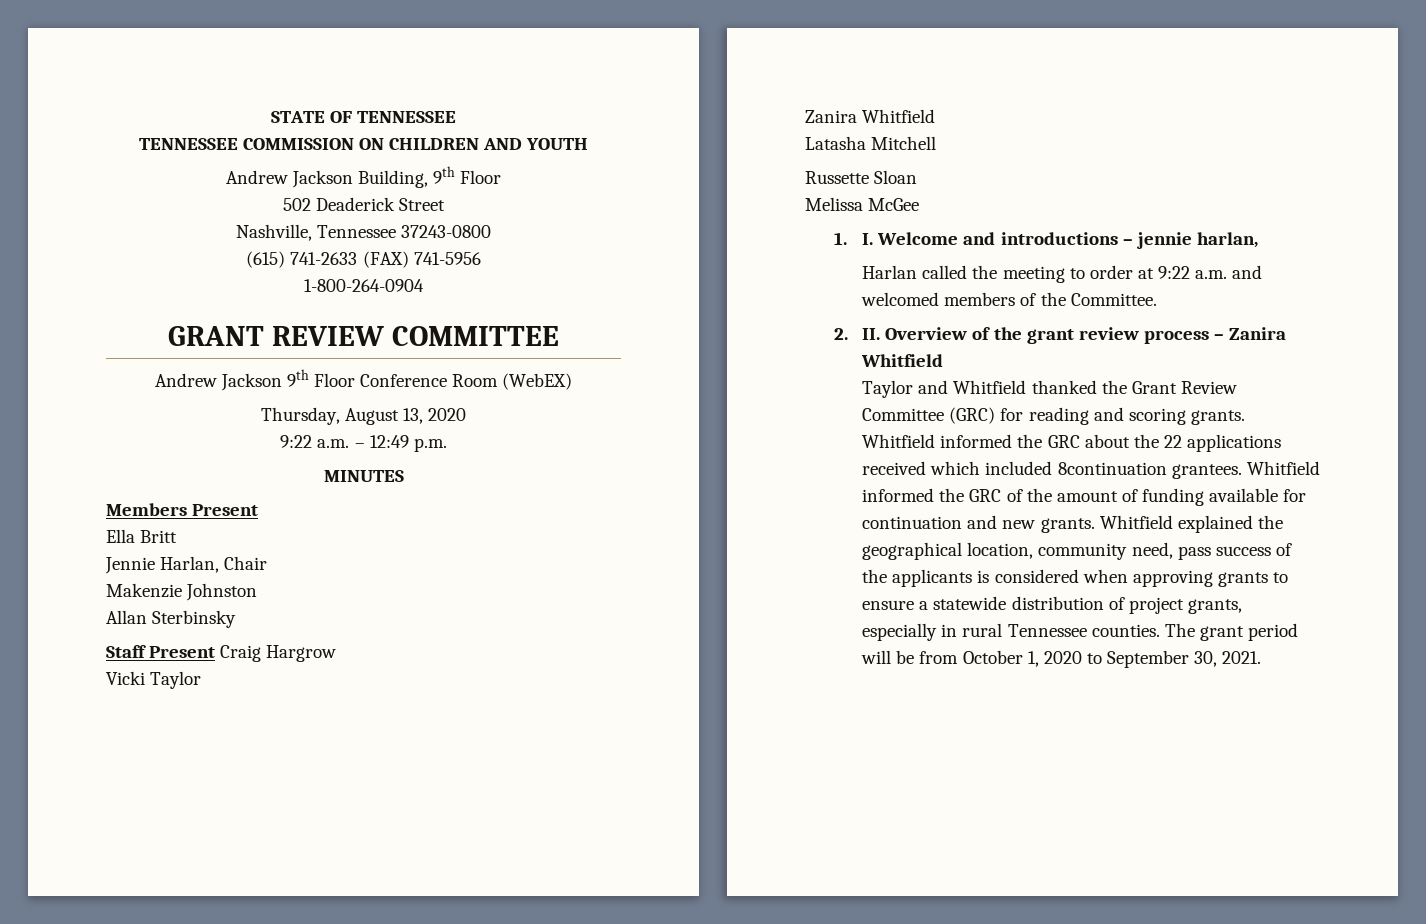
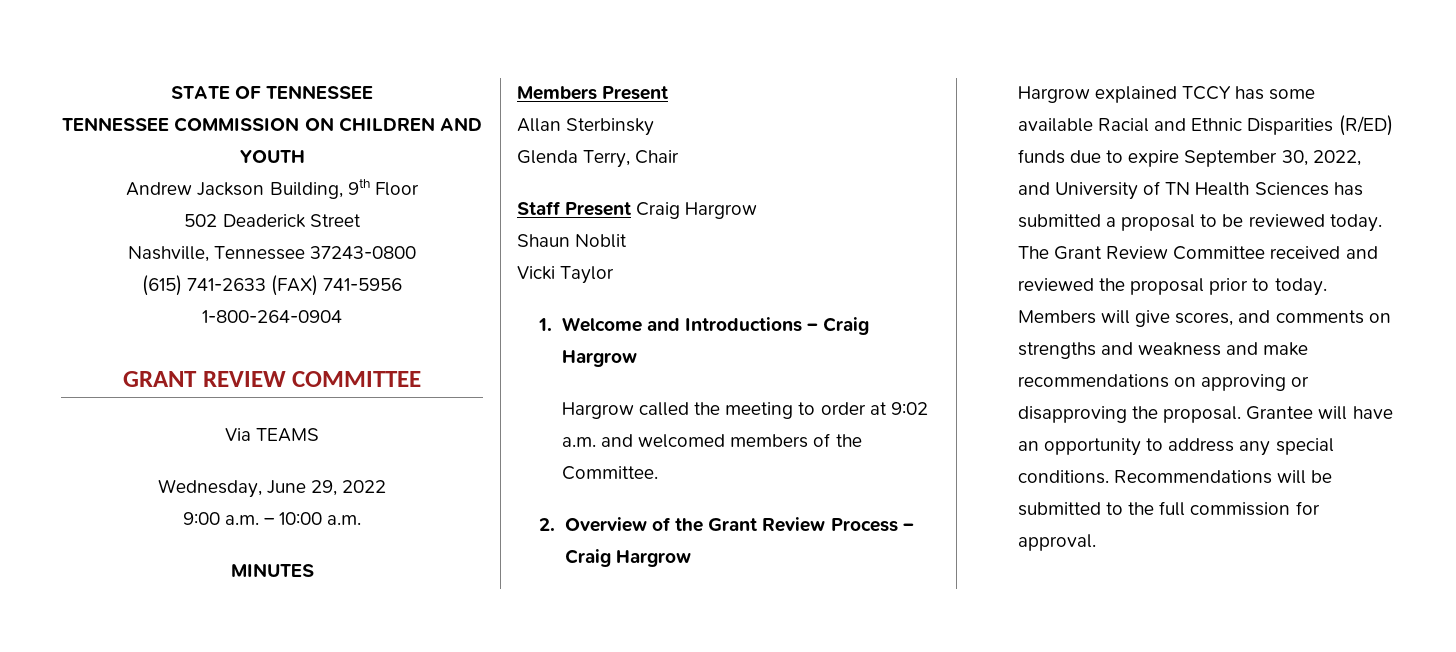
- Andrew Jackson 9th Floor Conference Room (WebEX)
- Thursday, August 13, 2020
- 9:22 a.m. – 12:49 p.m.
+ Via TEAMS
+ Wednesday, June 29, 2022
+ 9:00 a.m. – 10:00 a.m.
  MINUTES
  Members Present
- Ella Britt
- Jennie Harlan, Chair
- Makenzie Johnston
+ Glenda Terry, Chair
+ Shaun Noblit
  Vicki Taylor
- Zanira Whitfield
- Latasha Mitchell
- Russette Sloan
- Melissa McGee
- 1. I. Welcome and introductions – jennie harlan,
- Harlan called the meeting to order at 9:22 a.m. and welcomed members of the Committee.
+ 1. Welcome and Introductions – Craig Hargrow
+ Hargrow called the meeting to order at 9:02 a.m. and welcomed members of the Committee.
- 2. II. Overview of the grant review process – Zanira Whitfield
- Taylor and Whitfield thanked the Grant Review Committee (GRC) for reading and scoring grants. Whitfield informed the GRC about the 22 applications received which included 8continuation grantees. Whitfield informed the GRC of the amount of funding available for continuation and new grants. Whitfield explained the geographical location, community need, pass success of the applicants is considered when approving grants to ensure a statewide distribution of project grants, especially in rural Tennessee counties. The grant period will be from October 1, 2020 to September 30, 2021.
+ 2. Overview of the Grant Review Process – Craig Hargrow
+ Hargrow explained TCCY has some available Racial and Ethnic Disparities (R/ED) funds due to expire September 30, 2022, and University of TN Health Sciences has submitted a proposal to be reviewed today. The Grant Review Committee received and reviewed the proposal prior to today. Members will give scores, and comments on strengths and weakness and make recommendations on approving or disapproving the proposal. Grantee will have an opportunity to address any special conditions. Recommendations will be submitted to the full commission for approval.

